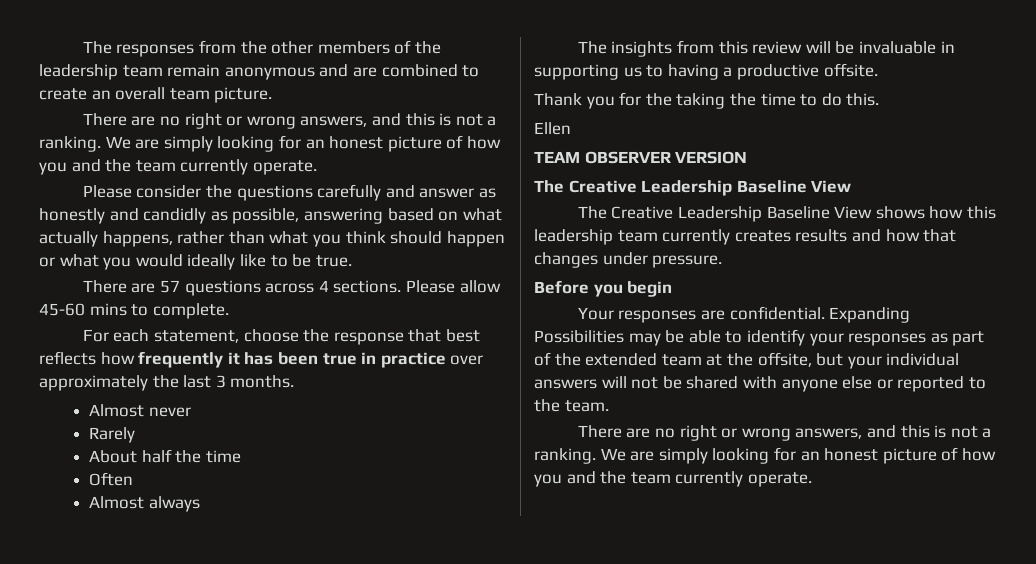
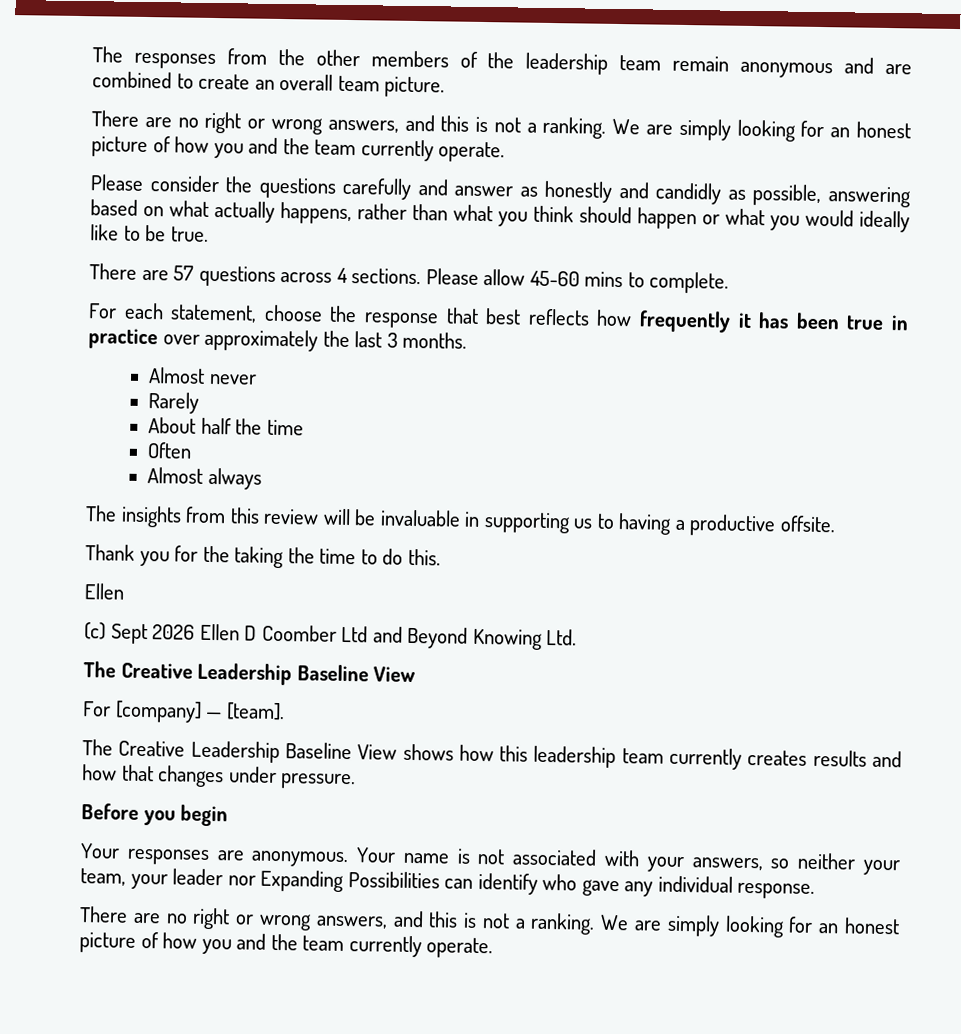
- TEAM OBSERVER VERSION
+ (c) Sept 2026 Ellen D Coomber Ltd and Beyond Knowing Ltd.
  The Creative Leadership Baseline View
+ For [company] — [team].
- Your responses are confidential. Expanding Possibilities may be able to identify your responses as part of the extended team at the offsite, but your individual answers will not be shared with anyone else or reported to the team.
+ Your responses are anonymous. Your name is not associated with your answers, so neither your team, your leader nor Expanding Possibilities can identify who gave any individual response.

